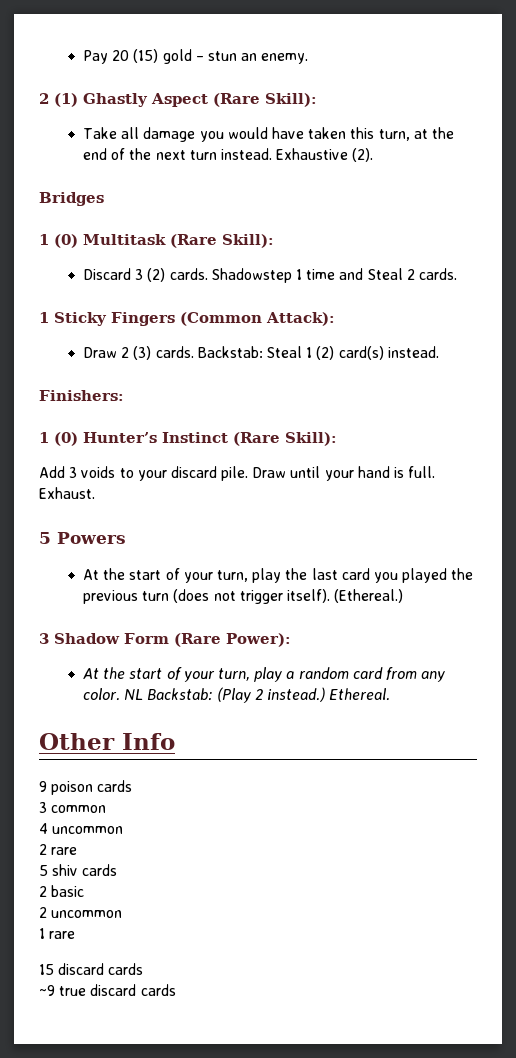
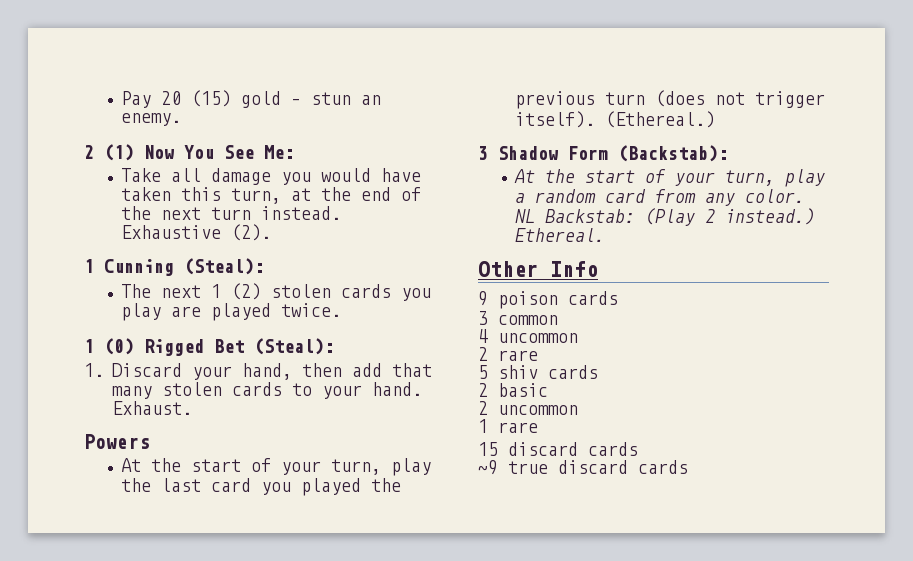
- 2 (1) Ghastly Aspect (Rare Skill):
+ 2 (1) Now You See Me:
- Bridges
- 1 (0) Multitask (Rare Skill):
- Discard 3 (2) cards. Shadowstep 1 time and Steal 2 cards.
- 1 Sticky Fingers (Common Attack):
- Draw 2 (3) cards. Backstab: Steal 1 (2) card(s) instead.
- Finishers:
- 1 (0) Hunter’s Instinct (Rare Skill):
- Add 3 voids to your discard pile. Draw until your hand is full.
+ 1 Cunning (Steal):
+ The next 1 (2) stolen cards you play are played twice.
+ 1 (0) Rigged Bet (Steal):
+ 1. Discard your hand, then add that many stolen cards to your hand.
- 5 Powers
+ Powers
- 3 Shadow Form (Rare Power):
+ 3 Shadow Form (Backstab):

